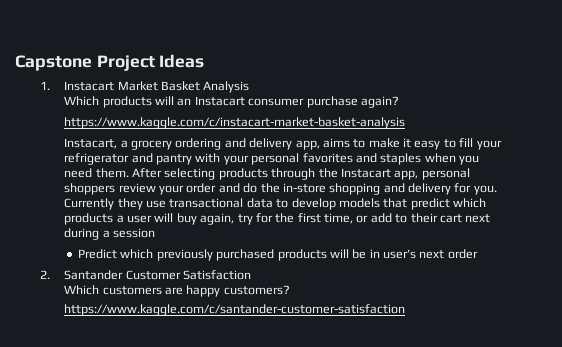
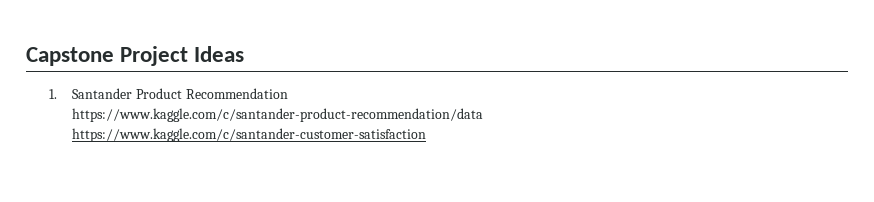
- 1. Instacart Market Basket Analysis
- Which products will an Instacart consumer purchase again?
- https://www.kaggle.com/c/instacart-market-basket-analysis
- Instacart, a grocery ordering and delivery app, aims to make it easy to fill your refrigerator and pantry with your personal favorites and staples when you need them. After selecting products through the Instacart app, personal shoppers review your order and do the in-store shopping and delivery for you. Currently they use transactional data to develop models that predict which products a user will buy again, try for the first time, or add to their cart next during a session
- Predict which previously purchased products will be in user’s next order
- 2. Santander Customer Satisfaction
- Which customers are happy customers?
+ 1. Santander Product Recommendation
+ https://www.kaggle.com/c/santander-product-recommendation/data

